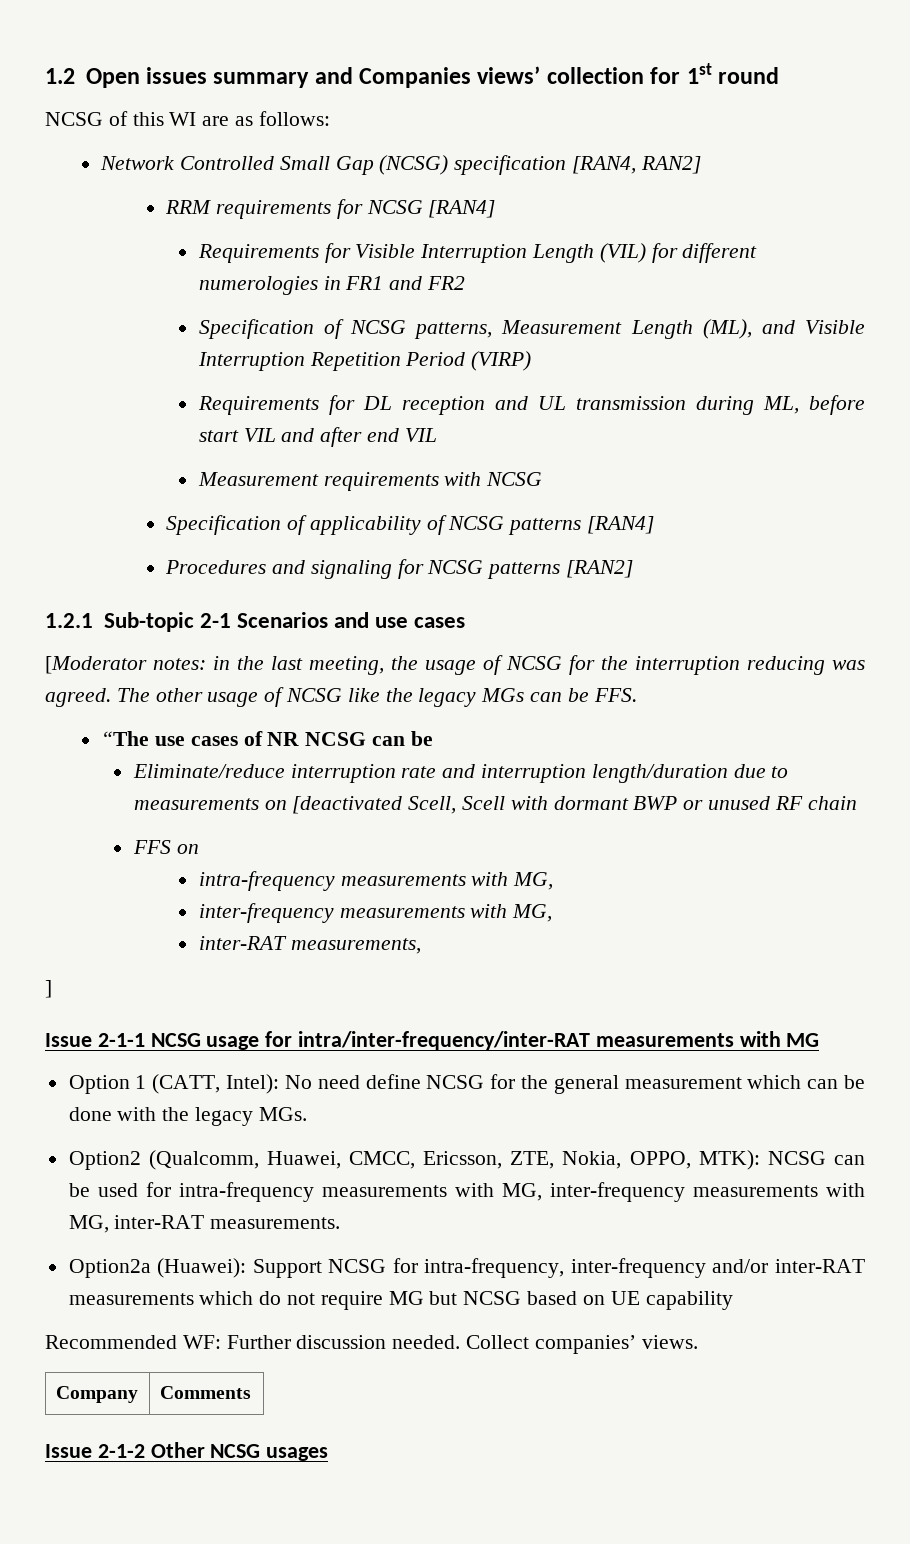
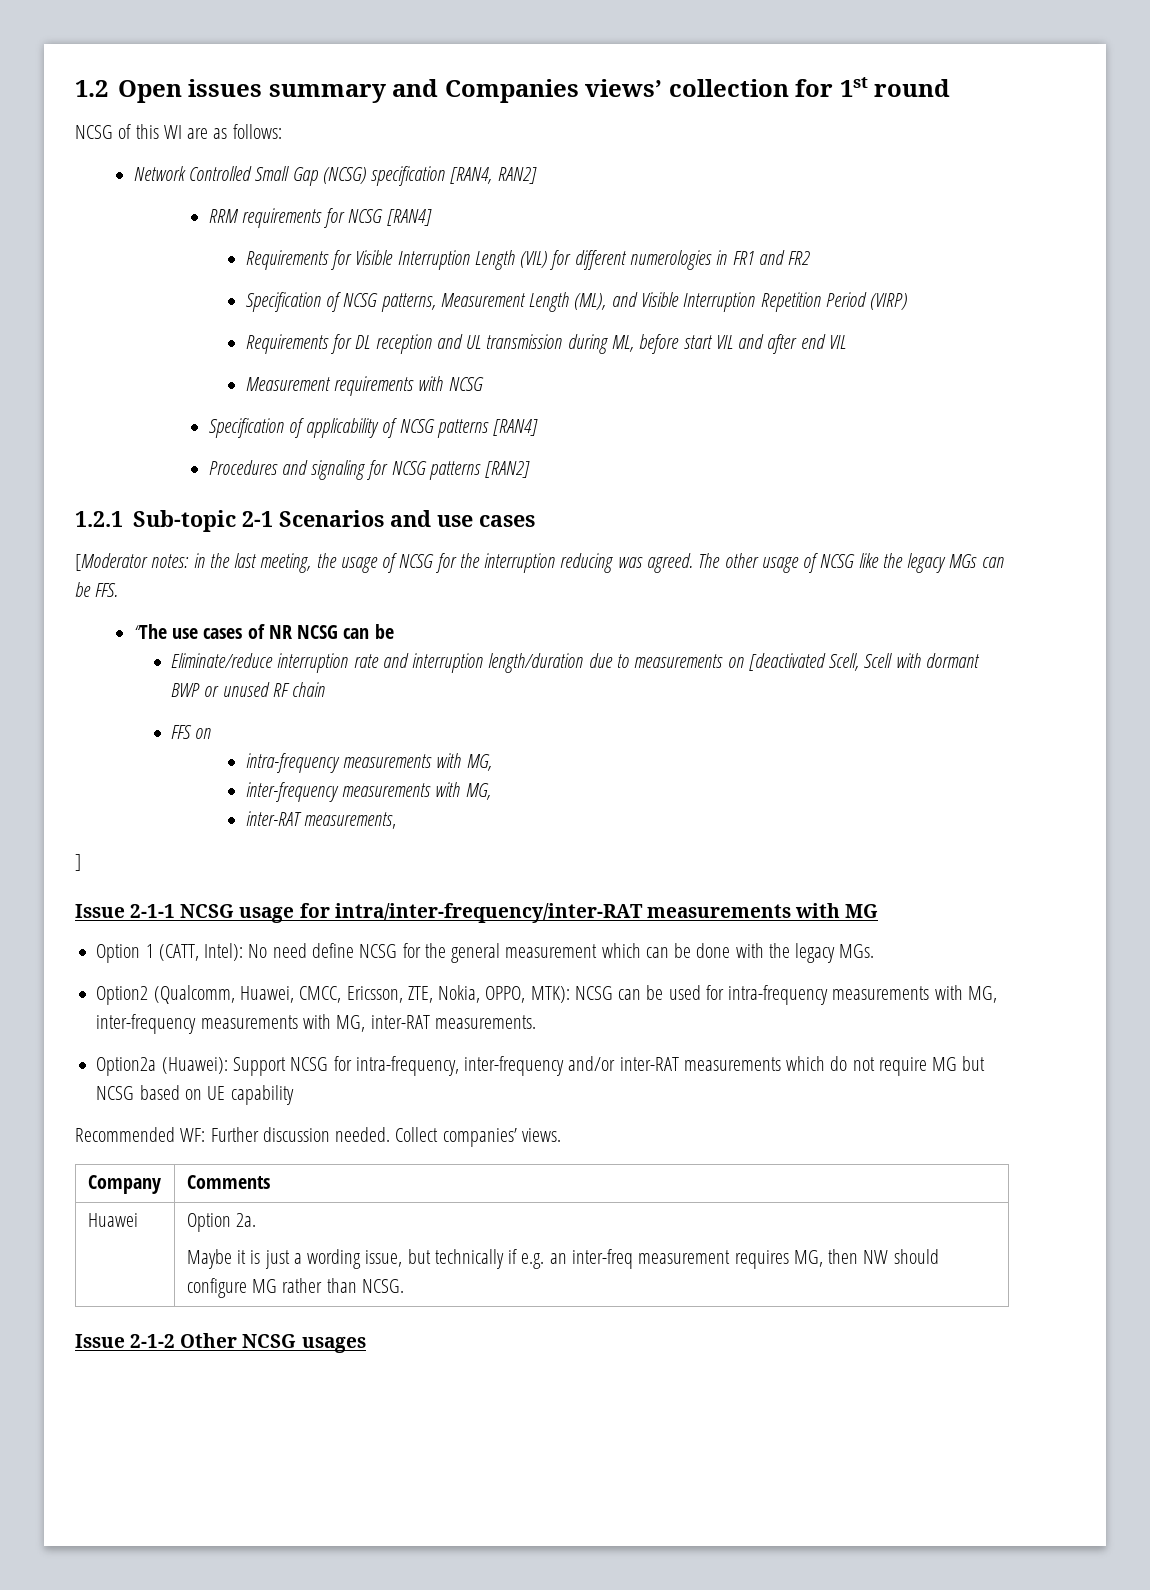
+ Huawei | Option 2a.
+ Maybe it is just a wording issue, but technically if e.g. an inter-freq measurement requires MG, then NW should configure MG rather than NCSG.

